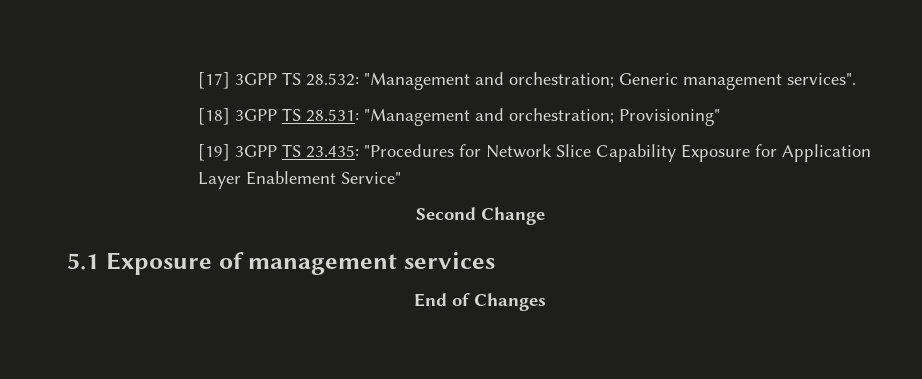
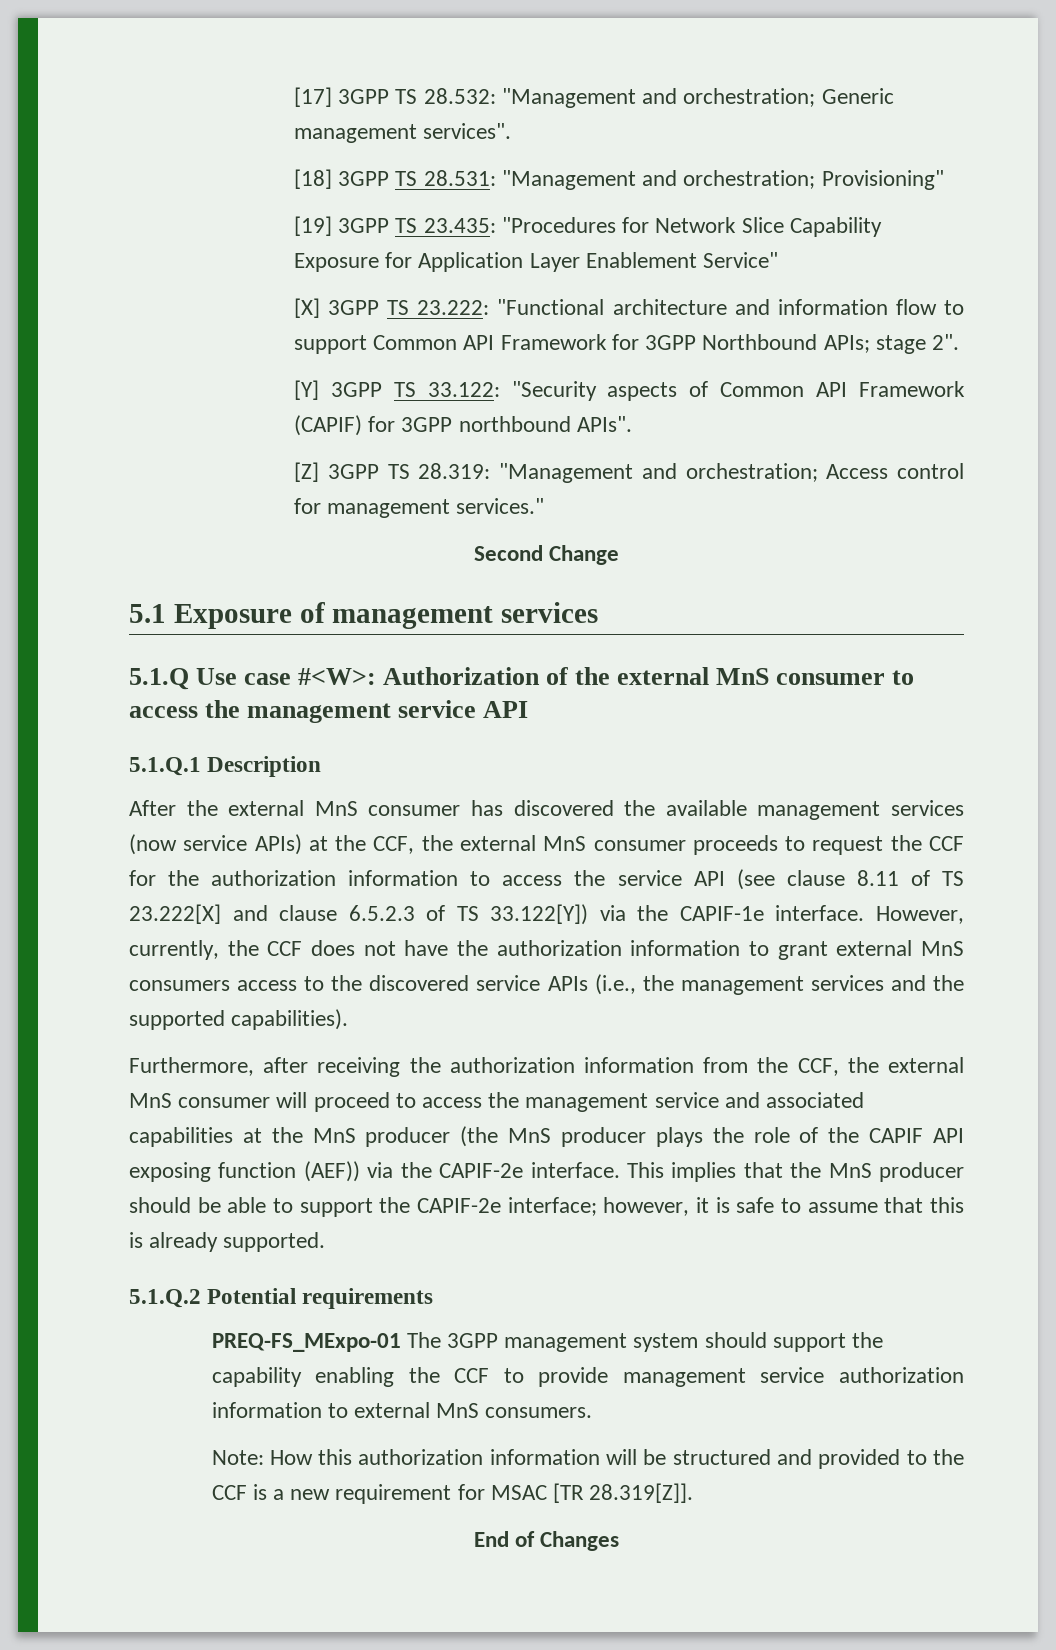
+ [X] 3GPP TS 23.222: "Functional architecture and information flow to support Common API Framework for 3GPP Northbound APIs; stage 2".
+ [Y] 3GPP TS 33.122: "Security aspects of Common API Framework (CAPIF) for 3GPP northbound APIs".
+ [Z] 3GPP TS 28.319: "Management and orchestration; Access control for management services."
+ 5.1.Q Use case #<W>: Authorization of the external MnS consumer to access the management service API
+ 5.1.Q.1 Description
+ After the external MnS consumer has discovered the available management services (now service APIs) at the CCF, the external MnS consumer proceeds to request the CCF for the authorization information to access the service API (see clause 8.11 of TS 23.222[X] and clause 6.5.2.3 of TS 33.122[Y]) via the CAPIF-1e interface. However, currently, the CCF does not have the authorization information to grant external MnS consumers access to the discovered service APIs (i.e., the management services and the supported capabilities).
+ Furthermore, after receiving the authorization information from the CCF, the external MnS consumer will proceed to access the management service and associated capabilities at the MnS producer (the MnS producer plays the role of the CAPIF API exposing function (AEF)) via the CAPIF-2e interface. This implies that the MnS producer should be able to support the CAPIF-2e interface; however, it is safe to assume that this is already supported.
+ 5.1.Q.2 Potential requirements
+ PREQ-FS_MExpo-01 The 3GPP management system should support the capability enabling the CCF to provide management service authorization information to external MnS consumers.
+ Note: How this authorization information will be structured and provided to the CCF is a new requirement for MSAC [TR 28.319[Z]].

